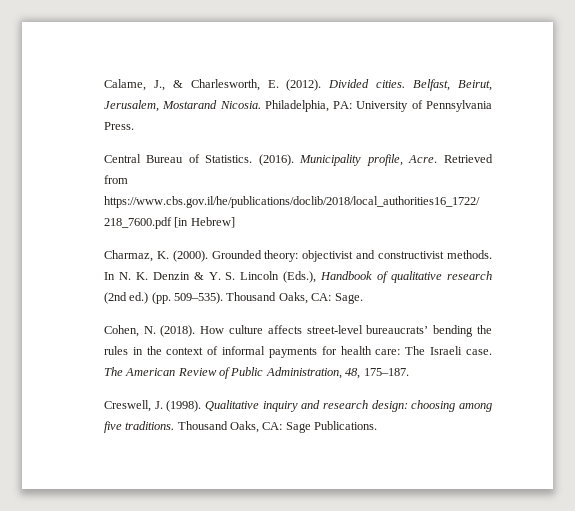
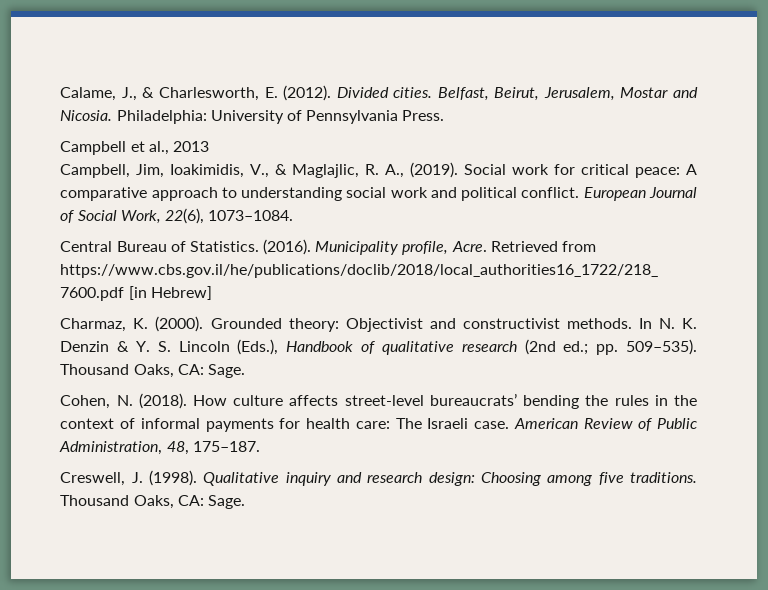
- Belfast, Beirut, Jerusalem, Mostarand Nicosia. Philadelphia, PA: University of Pennsylvania Press.
+ Belfast, Beirut, Jerusalem, Mostar and Nicosia. Philadelphia: University of Pennsylvania Press.
+ Campbell et al., 2013
+ Campbell, Jim, Ioakimidis, V., & Maglajlic, R. A., (2019). Social work for critical peace: A comparative approach to understanding social work and political conflict. European Journal of Social Work, 22(6), 1073–1084.
- Grounded theory: objectivist and constructivist methods.
+ Grounded theory: Objectivist and constructivist methods.
- In N. K. Denzin & Y. S. Lincoln (Eds.), Handbook of qualitative research (2nd ed.) (pp. 509–535).
+ In N. K. Denzin & Y. S. Lincoln (Eds.), Handbook of qualitative research (2nd ed.; pp. 509–535).
- The American Review of Public Administration, 48, 175–187.
+ American Review of Public Administration, 48, 175–187.
- Qualitative inquiry and research design: choosing among five traditions. Thousand Oaks, CA: Sage Publications.
+ Qualitative inquiry and research design: Choosing among five traditions. Thousand Oaks, CA: Sage.

